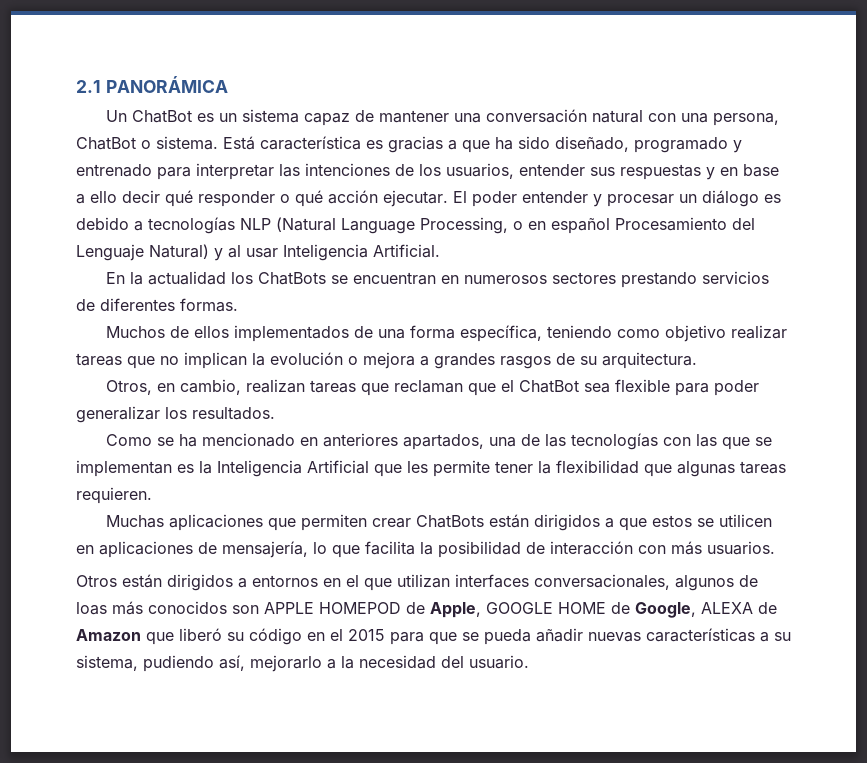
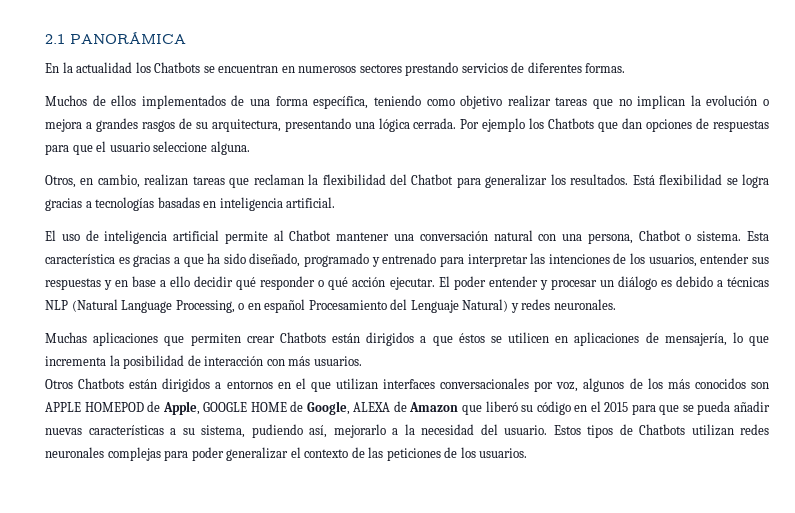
- Un ChatBot es un sistema capaz de mantener una conversación natural con una persona, ChatBot o sistema. Está característica es gracias a que ha sido diseñado, programado y entrenado para interpretar las intenciones de los usuarios, entender sus respuestas y en base a ello decir qué responder o qué acción ejecutar. El poder entender y procesar un diálogo es debido a tecnologías NLP (Natural Language Processing, o en español Procesamiento del Lenguaje Natural) y al usar Inteligencia Artificial.
- En la actualidad los ChatBots se encuentran en numerosos sectores prestando servicios de diferentes formas.
+ En la actualidad los Chatbots se encuentran en numerosos sectores prestando servicios de diferentes formas.
- Muchos de ellos implementados de una forma específica, teniendo como objetivo realizar tareas que no implican la evolución o mejora a grandes rasgos de su arquitectura.
+ Muchos de ellos implementados de una forma específica, teniendo como objetivo realizar tareas que no implican la evolución o mejora a grandes rasgos de su arquitectura, presentando una lógica cerrada. Por ejemplo los Chatbots que dan opciones de respuestas para que el usuario seleccione alguna.
- Otros, en cambio, realizan tareas que reclaman que el ChatBot sea flexible para poder generalizar los resultados.
- Como se ha mencionado en anteriores apartados, una de las tecnologías con las que se implementan es la Inteligencia Artificial que les permite tener la flexibilidad que algunas tareas requieren.
+ Otros, en cambio, realizan tareas que reclaman la flexibilidad del Chatbot para generalizar los resultados. Está flexibilidad se logra gracias a tecnologías basadas en inteligencia artificial.
+ El uso de inteligencia artificial permite al Chatbot mantener una conversación natural con una persona, Chatbot o sistema. Esta característica es gracias a que ha sido diseñado, programado y entrenado para interpretar las intenciones de los usuarios, entender sus respuestas y en base a ello decidir qué responder o qué acción ejecutar. El poder entender y procesar un diálogo es debido a técnicas NLP (Natural Language Processing, o en español Procesamiento del Lenguaje Natural) y redes neuronales.
- Muchas aplicaciones que permiten crear ChatBots están dirigidos a que estos se utilicen en aplicaciones de mensajería, lo que facilita la posibilidad de interacción con más usuarios.
+ Muchas aplicaciones que permiten crear Chatbots están dirigidos a que éstos se utilicen en aplicaciones de mensajería, lo que incrementa la posibilidad de interacción con más usuarios.
- Otros están dirigidos a entornos en el que utilizan interfaces conversacionales, algunos de loas más conocidos son APPLE HOMEPOD de Apple, GOOGLE HOME de Google, ALEXA de Amazon que liberó su código en el 2015 para que se pueda añadir nuevas características a su sistema, pudiendo así, mejorarlo a la necesidad del usuario.
+ Otros Chatbots están dirigidos a entornos en el que utilizan interfaces conversacionales por voz, algunos de los más conocidos son APPLE HOMEPOD de Apple, GOOGLE HOME de Google, ALEXA de Amazon que liberó su código en el 2015 para que se pueda añadir nuevas características a su sistema, pudiendo así, mejorarlo a la necesidad del usuario.
+ Estos tipos de Chatbots utilizan redes neuronales complejas para poder generalizar el contexto de las peticiones de los usuarios.

